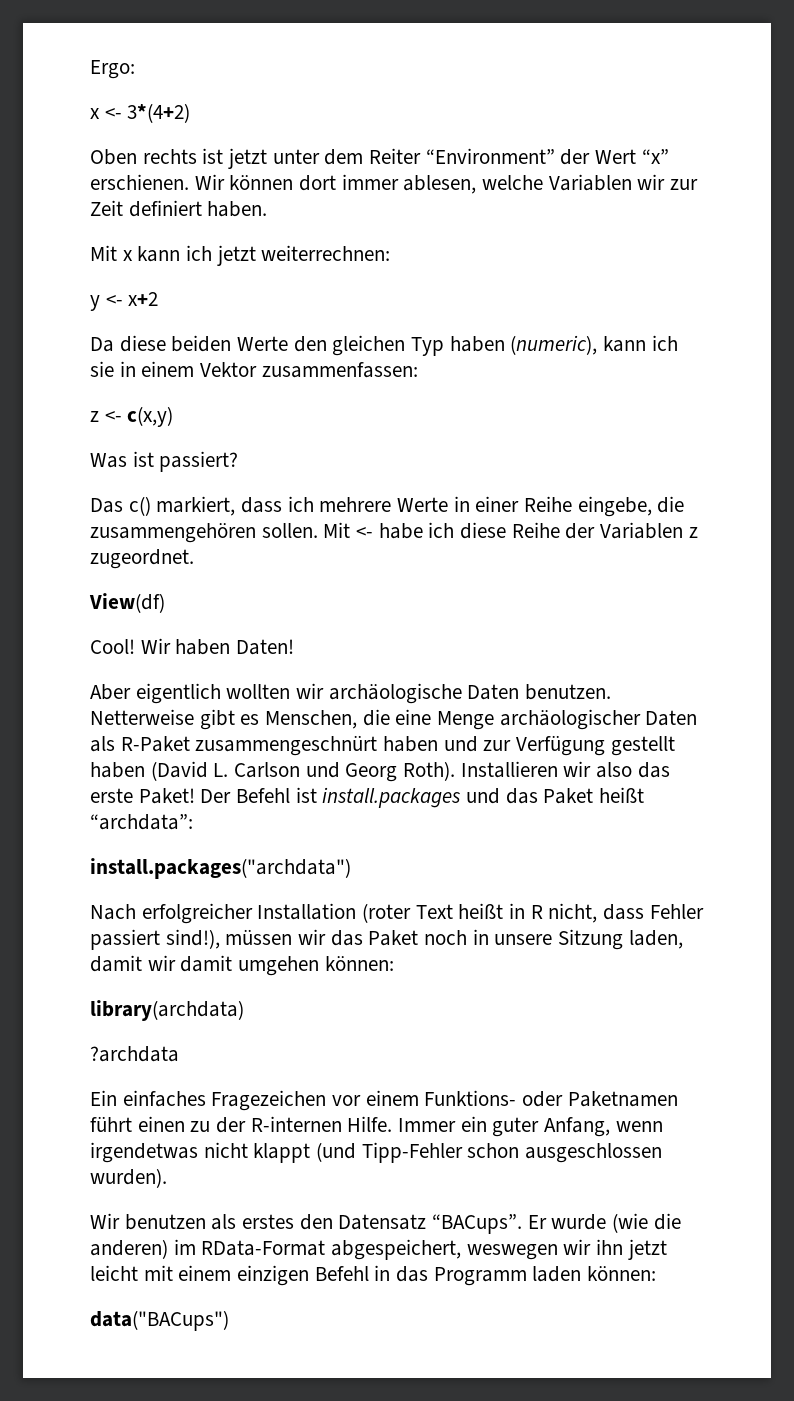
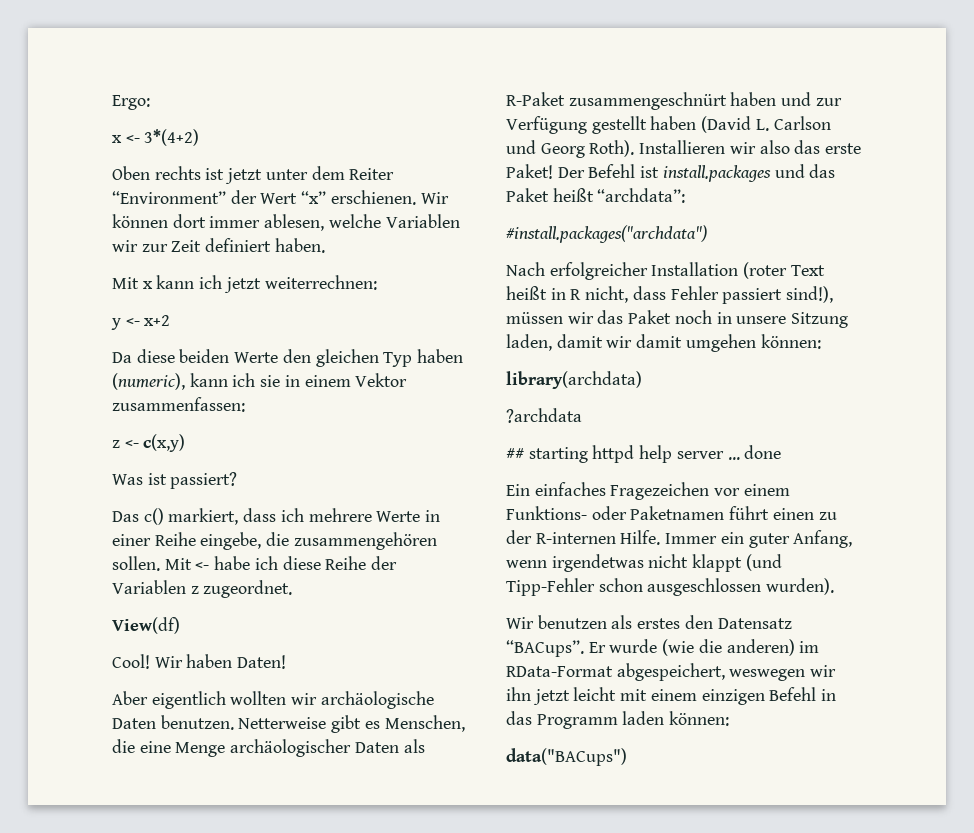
- install.packages("archdata")
+ #install.packages("archdata")
+ ## starting httpd help server ... done

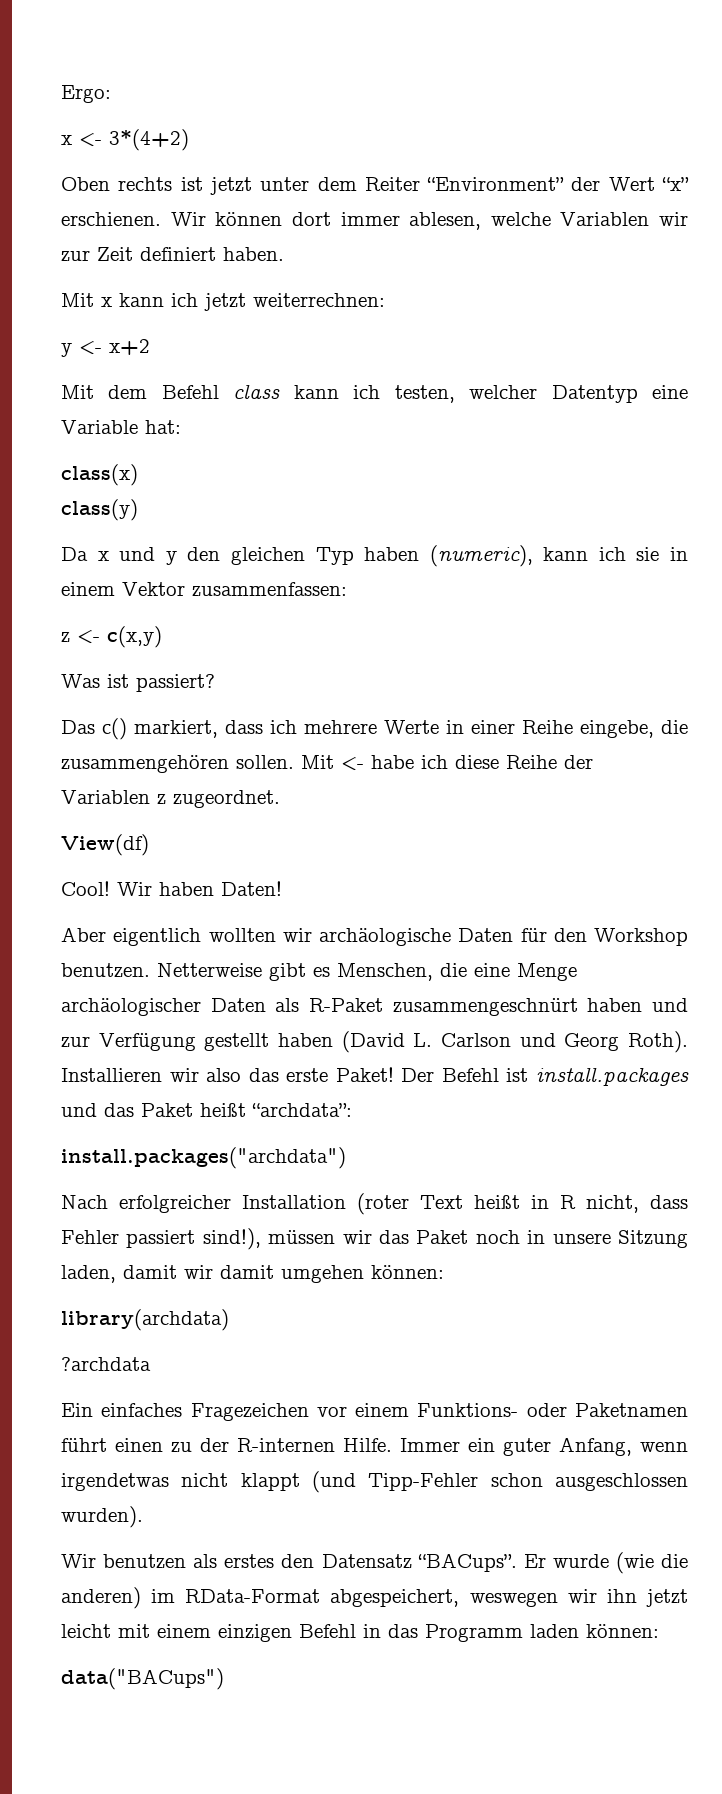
- Da diese beiden Werte den gleichen Typ haben (numeric), kann ich sie in einem Vektor zusammenfassen:
+ Mit dem Befehl class kann ich testen, welcher Datentyp eine Variable hat:
+ class(x)
+ class(y)
+ Da x und y den gleichen Typ haben (numeric), kann ich sie in einem Vektor zusammenfassen:
- Aber eigentlich wollten wir archäologische Daten benutzen.
+ Aber eigentlich wollten wir archäologische Daten für den Workshop benutzen.
- #install.packages("archdata")
+ install.packages("archdata")
- ## starting httpd help server ... done

